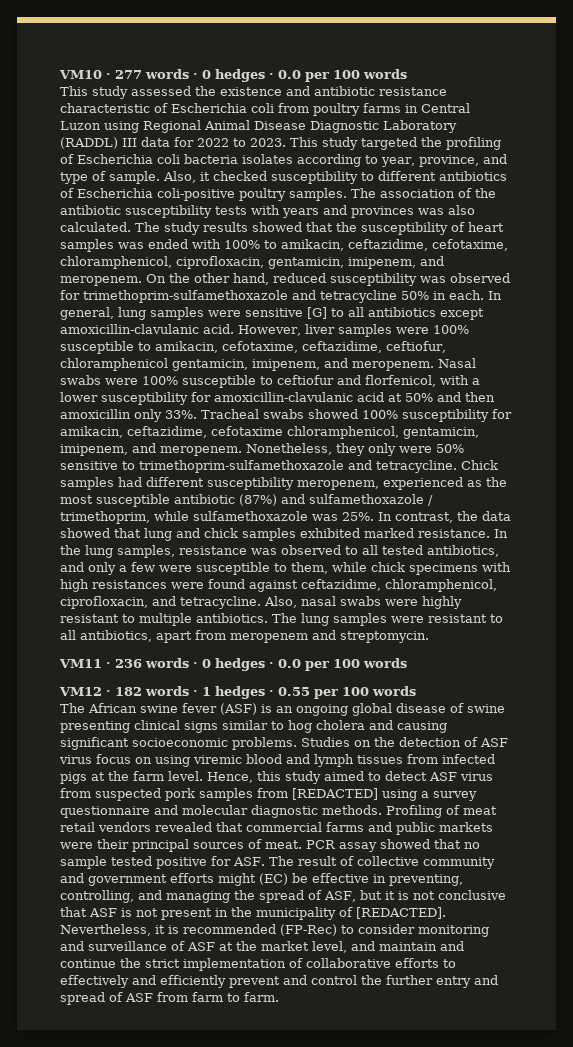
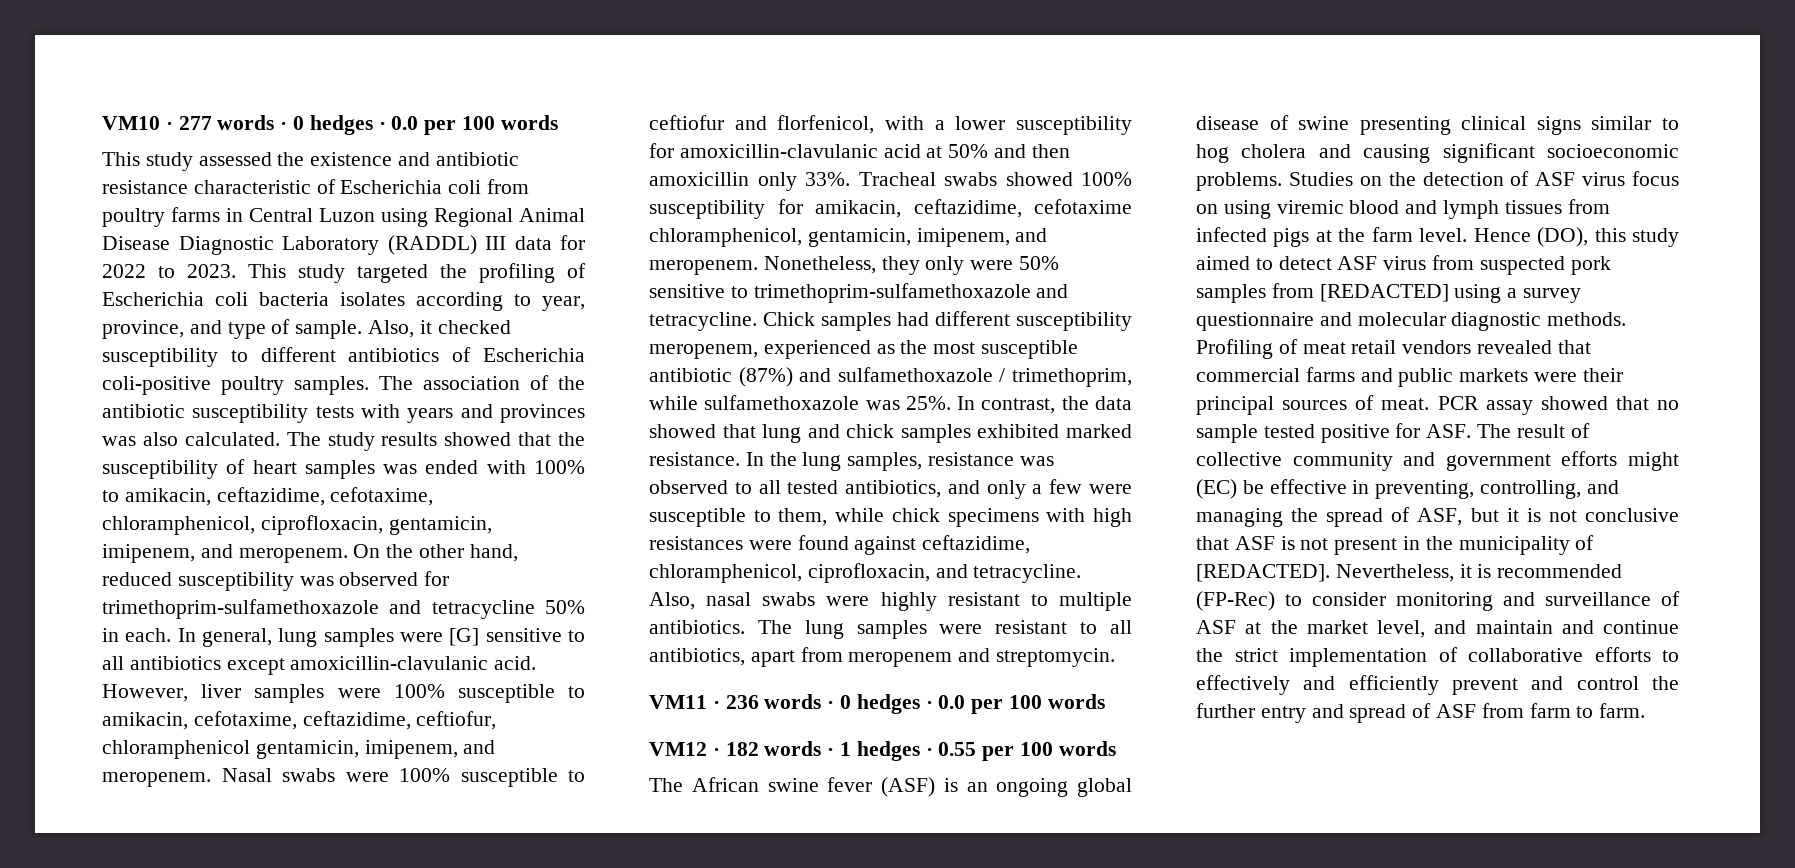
- In general, lung samples were sensitive [G] to all antibiotics except amoxicillin-clavulanic acid.
+ In general, lung samples were [G] sensitive to all antibiotics except amoxicillin-clavulanic acid.
- Hence, this study aimed to detect ASF virus from suspected pork samples from [REDACTED] using a survey questionnaire and molecular diagnostic methods.
+ Hence (DO), this study aimed to detect ASF virus from suspected pork samples from [REDACTED] using a survey questionnaire and molecular diagnostic methods.

